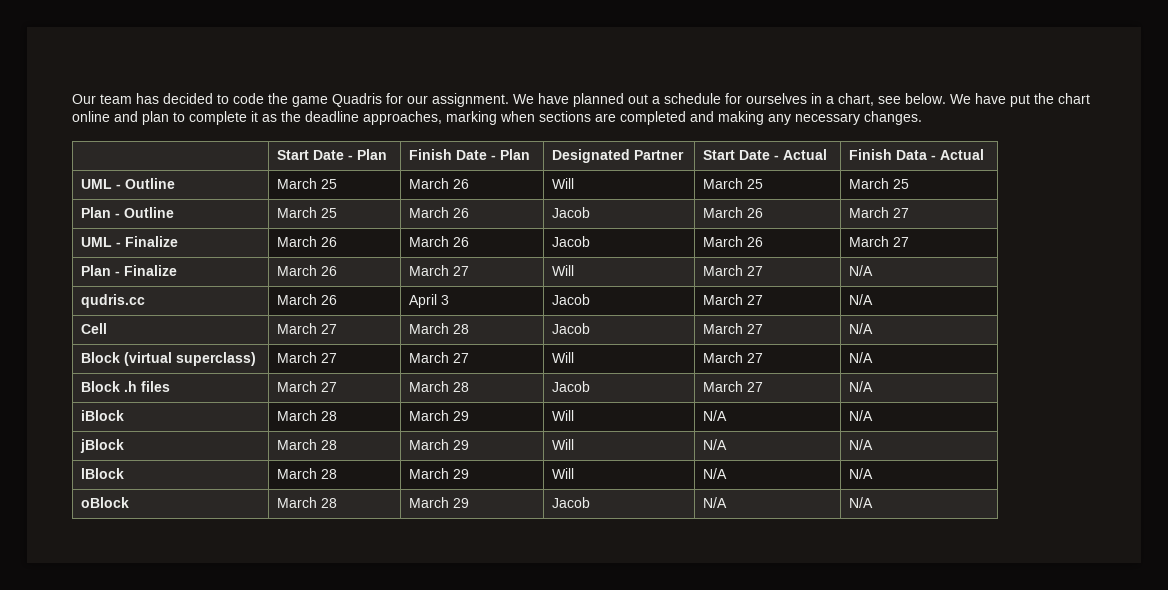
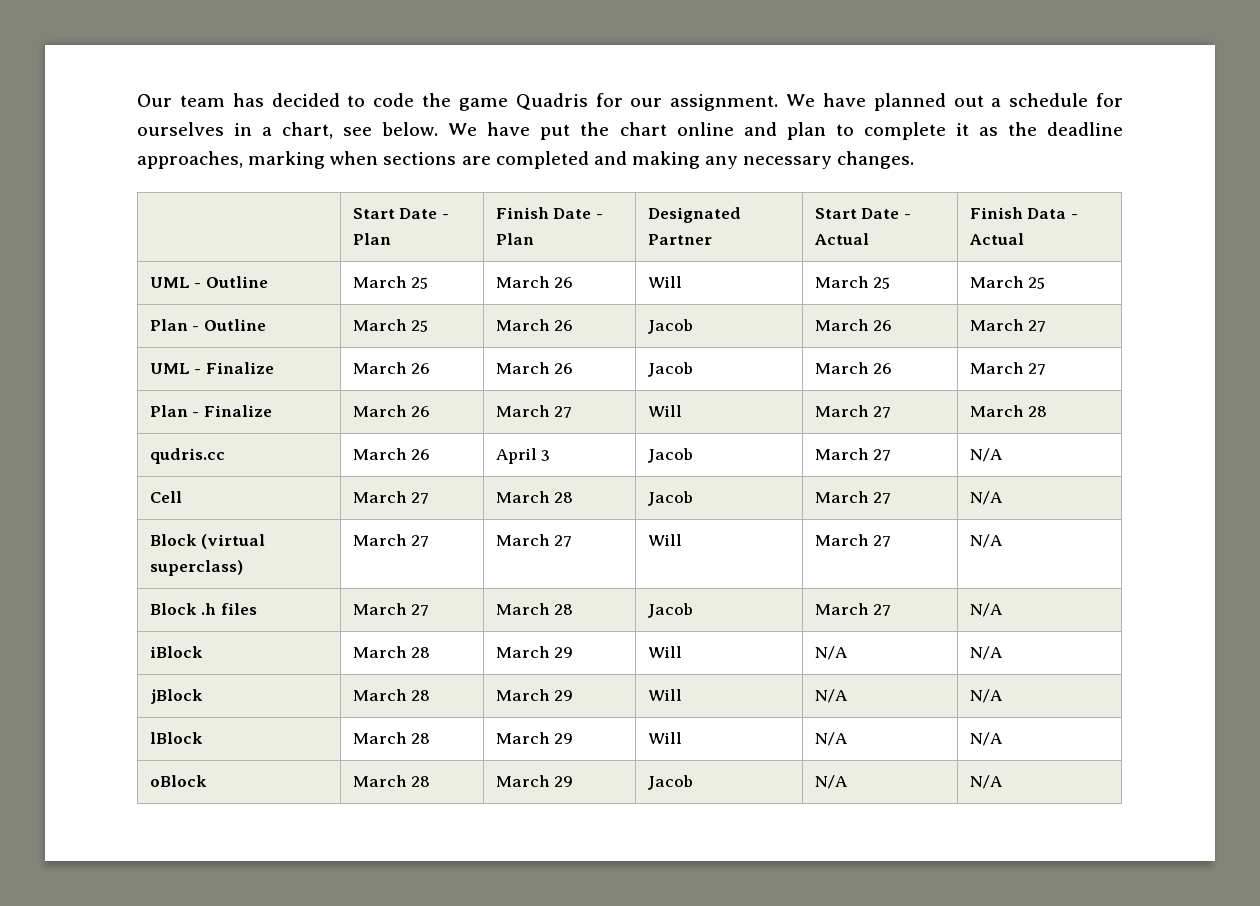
- Plan - Finalize | March 26 | March 27 | Will | March 27 | N/A
+ Plan - Finalize | March 26 | March 27 | Will | March 27 | March 28

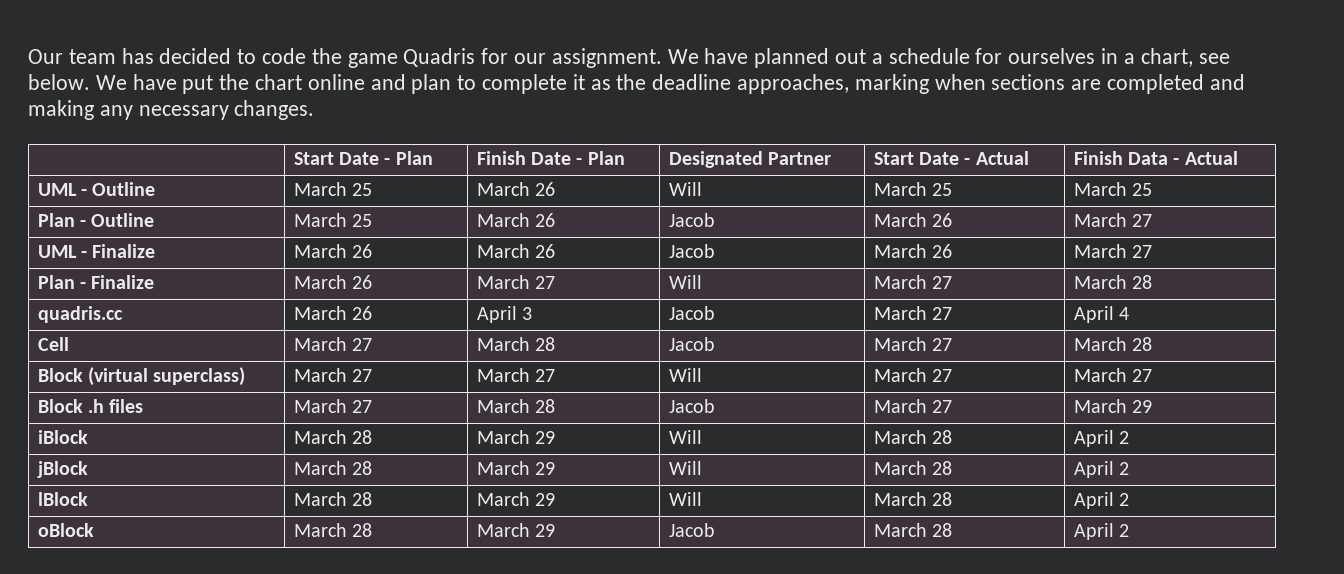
- qudris.cc | March 26 | April 3 | Jacob | March 27 | N/A
+ quadris.cc | March 26 | April 3 | Jacob | March 27 | April 4
- Cell | March 27 | March 28 | Jacob | March 27 | N/A
+ Cell | March 27 | March 28 | Jacob | March 27 | March 28
- Block (virtual superclass) | March 27 | March 27 | Will | March 27 | N/A
+ Block (virtual superclass) | March 27 | March 27 | Will | March 27 | March 27
- Block .h files | March 27 | March 28 | Jacob | March 27 | N/A
+ Block .h files | March 27 | March 28 | Jacob | March 27 | March 29
- iBlock | March 28 | March 29 | Will | N/A | N/A
+ iBlock | March 28 | March 29 | Will | March 28 | April 2
- jBlock | March 28 | March 29 | Will | N/A | N/A
+ jBlock | March 28 | March 29 | Will | March 28 | April 2
- lBlock | March 28 | March 29 | Will | N/A | N/A
+ lBlock | March 28 | March 29 | Will | March 28 | April 2
- oBlock | March 28 | March 29 | Jacob | N/A | N/A
+ oBlock | March 28 | March 29 | Jacob | March 28 | April 2

